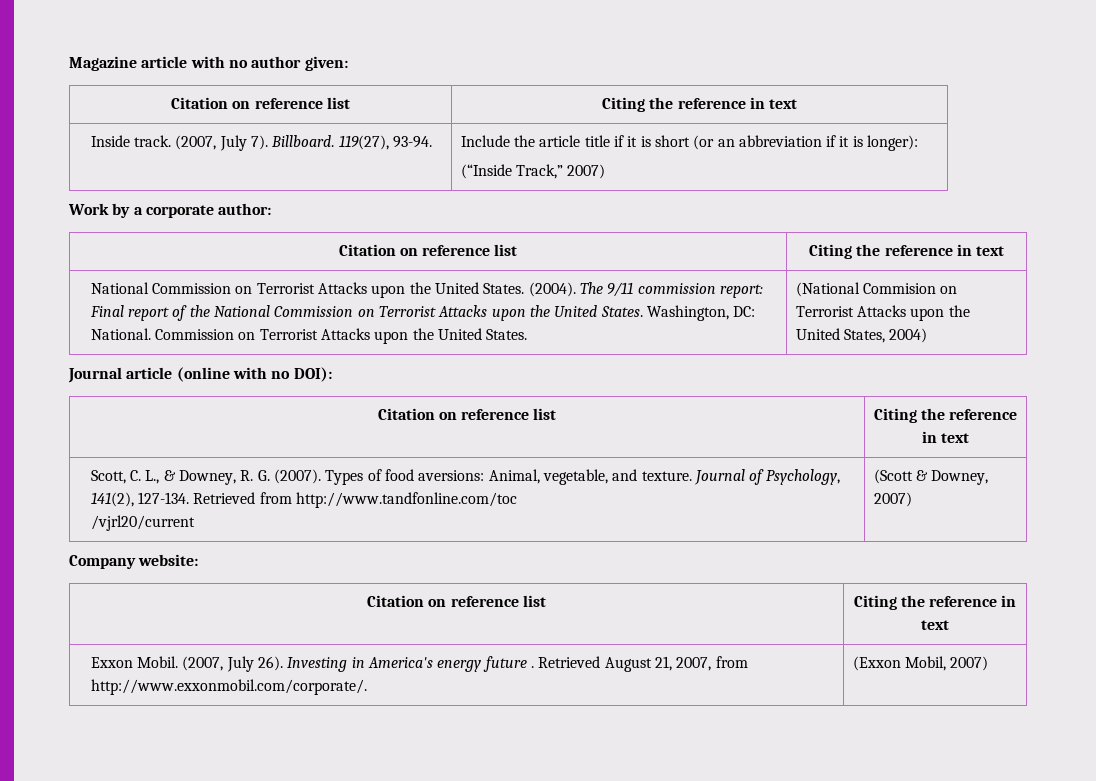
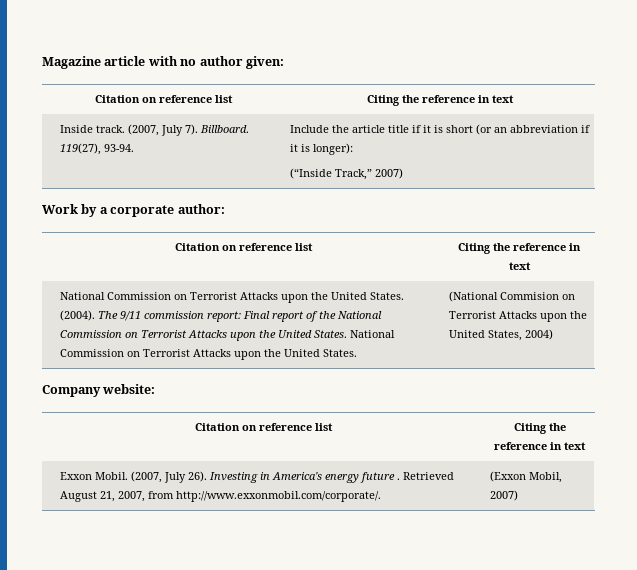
- The 9/11 commission report: Final report of the National Commission on Terrorist Attacks upon the United States. Washington, DC: National. Commission on Terrorist Attacks upon the United States.
+ The 9/11 commission report: Final report of the National Commission on Terrorist Attacks upon the United States. National Commission on Terrorist Attacks upon the United States.
- Journal article (online with no DOI):
- Citation on reference list | Citing the reference in text
- Scott, C. L., & Downey, R. G. (2007). Types of food aversions: Animal, vegetable, and texture. Journal of Psychology, 141(2), 127-134. Retrieved from http://www.tandfonline.com/toc
- /vjrl20/current | (Scott & Downey, 2007)

